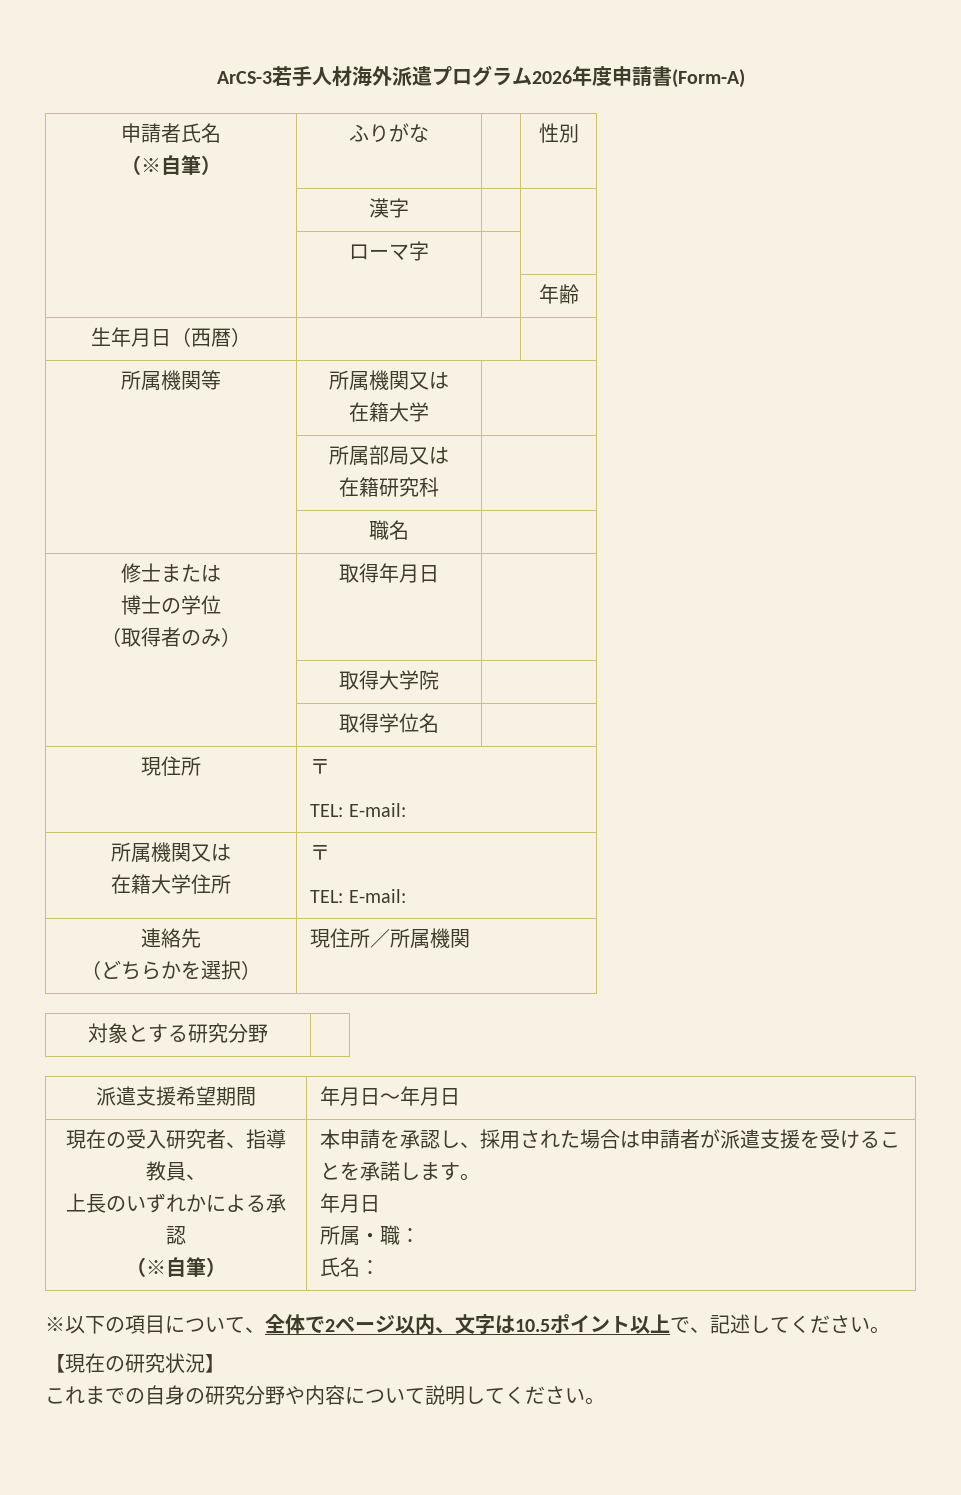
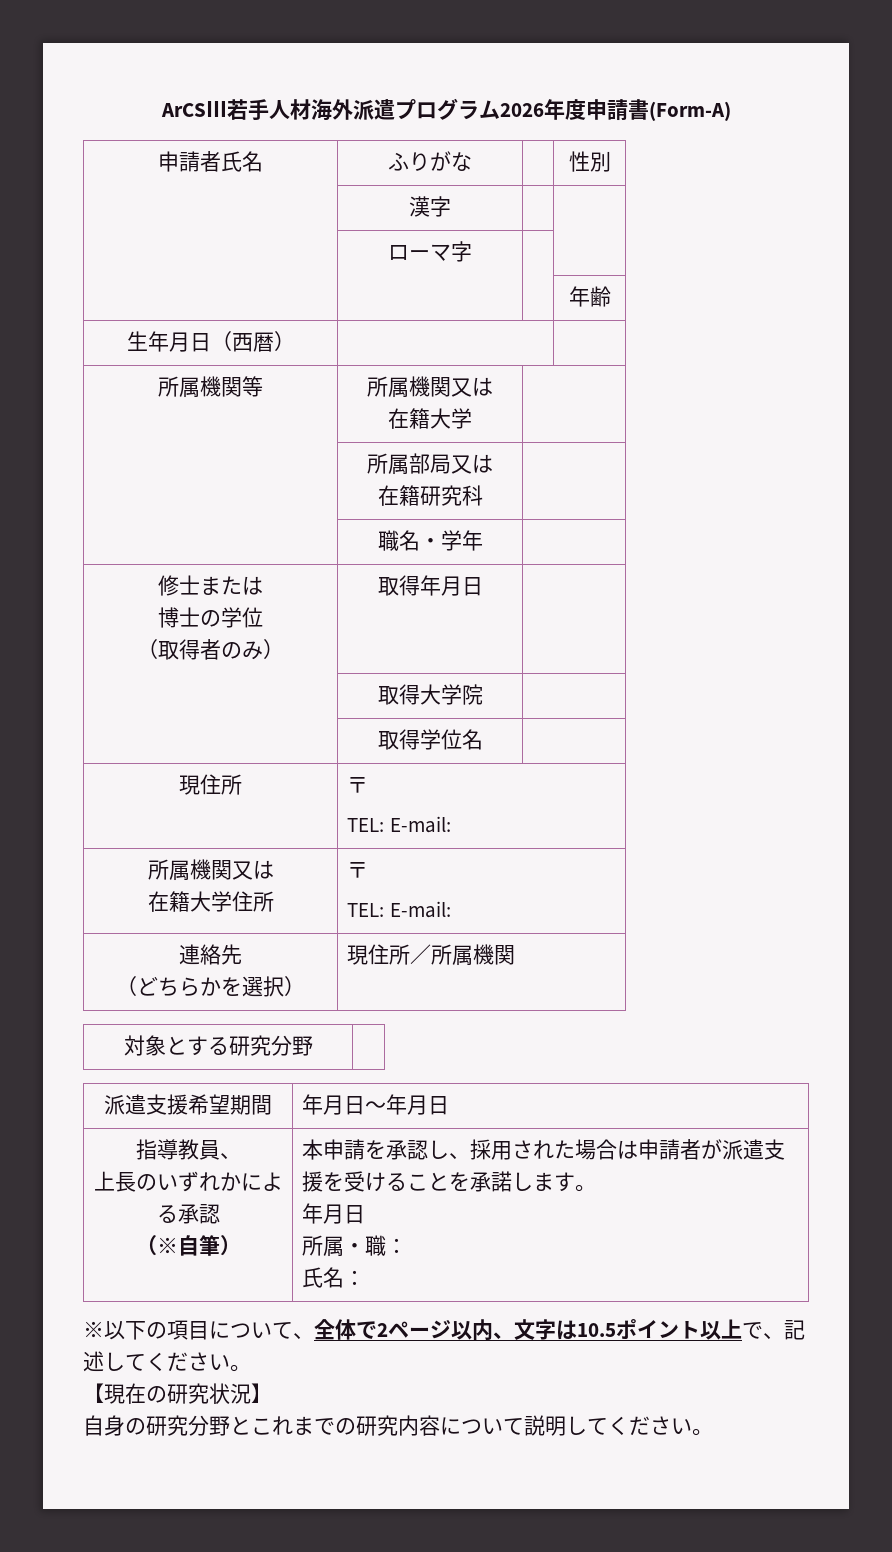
- ArCS-3若手人材海外派遣プログラム2026年度申請書(Form-A)
+ ArCSⅢ若手人材海外派遣プログラム2026年度申請書(Form-A)
- 申請者氏名
- （※自筆） | ふりがな | | 性別
+ 申請者氏名 | ふりがな | | 性別
- | 職名 |
+ | 職名・学年 |
- 現在の受入研究者、指導教員、
+ 指導教員、
- これまでの自身の研究分野や内容について説明してください。
+ 自身の研究分野とこれまでの研究内容について説明してください。

